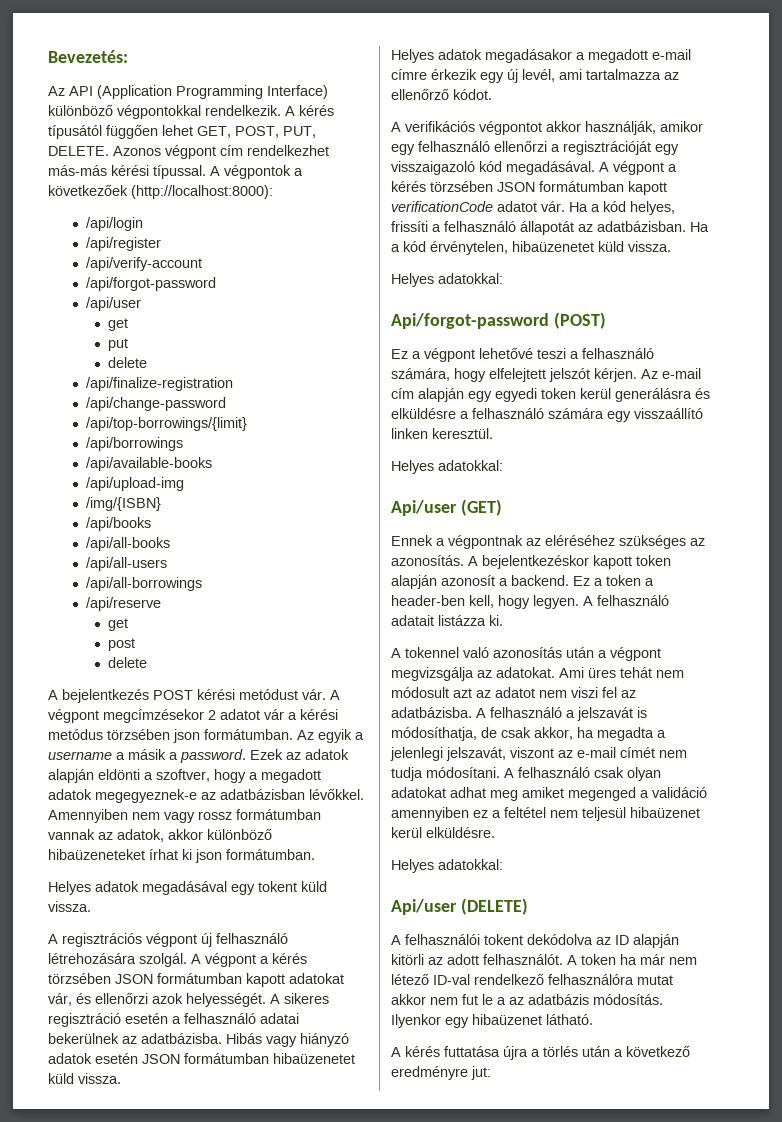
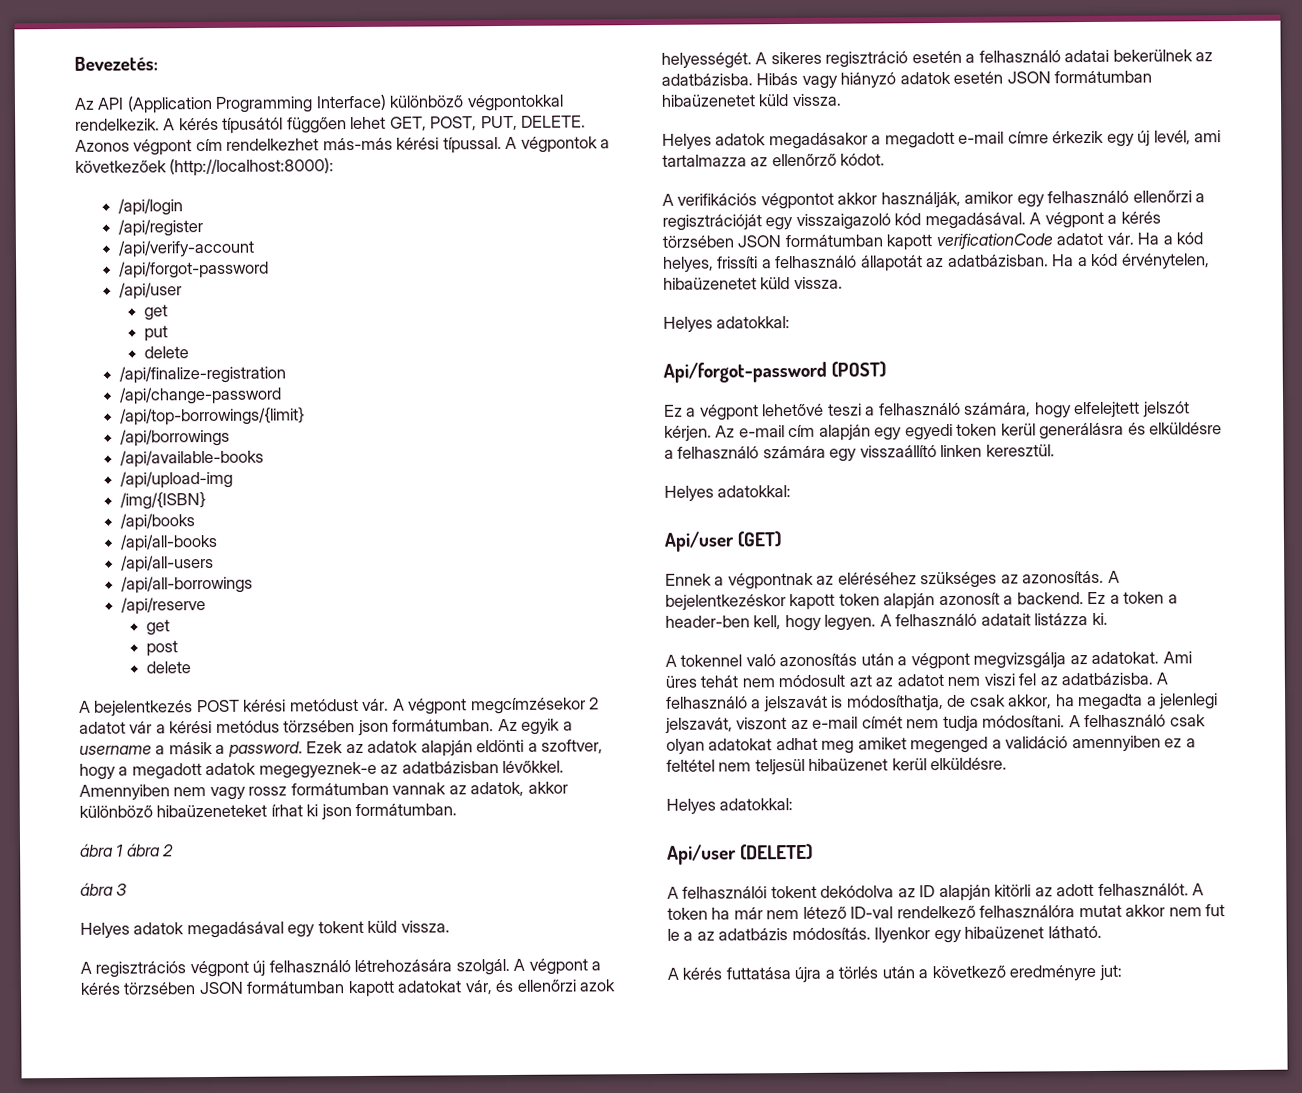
+ ábra 1 ábra 2
+ ábra 3

